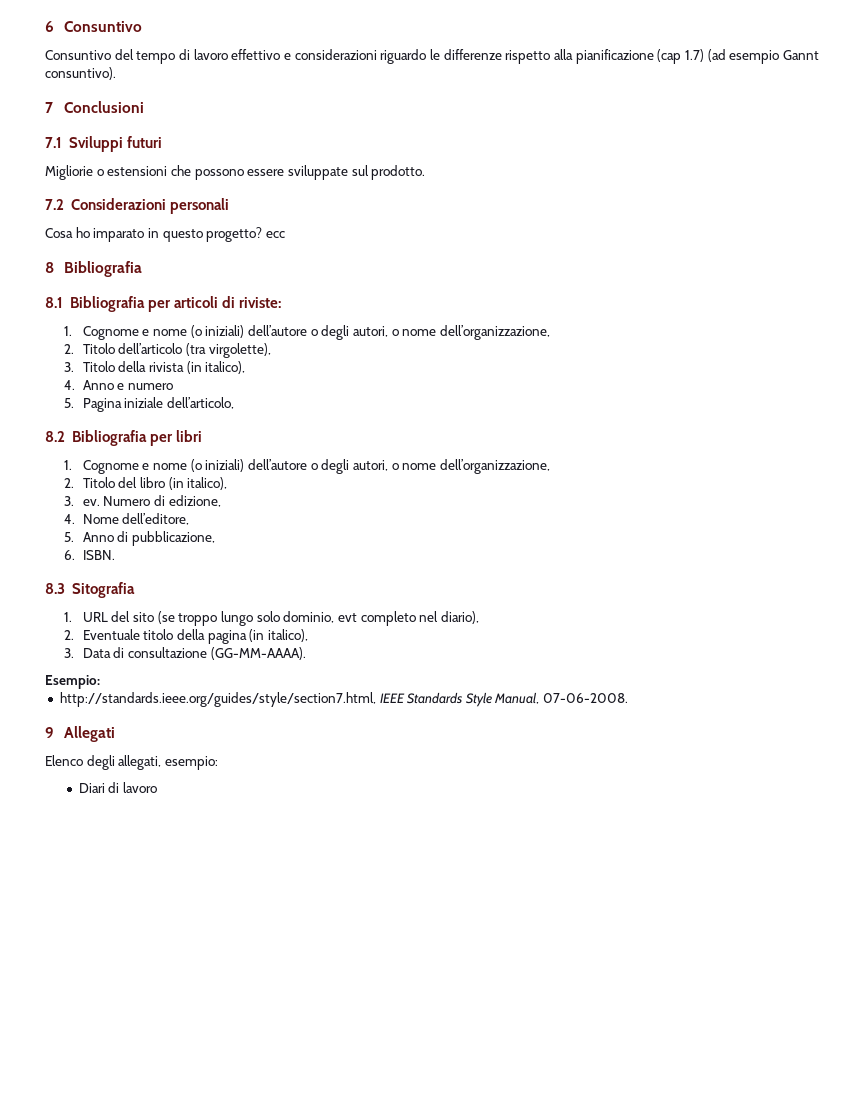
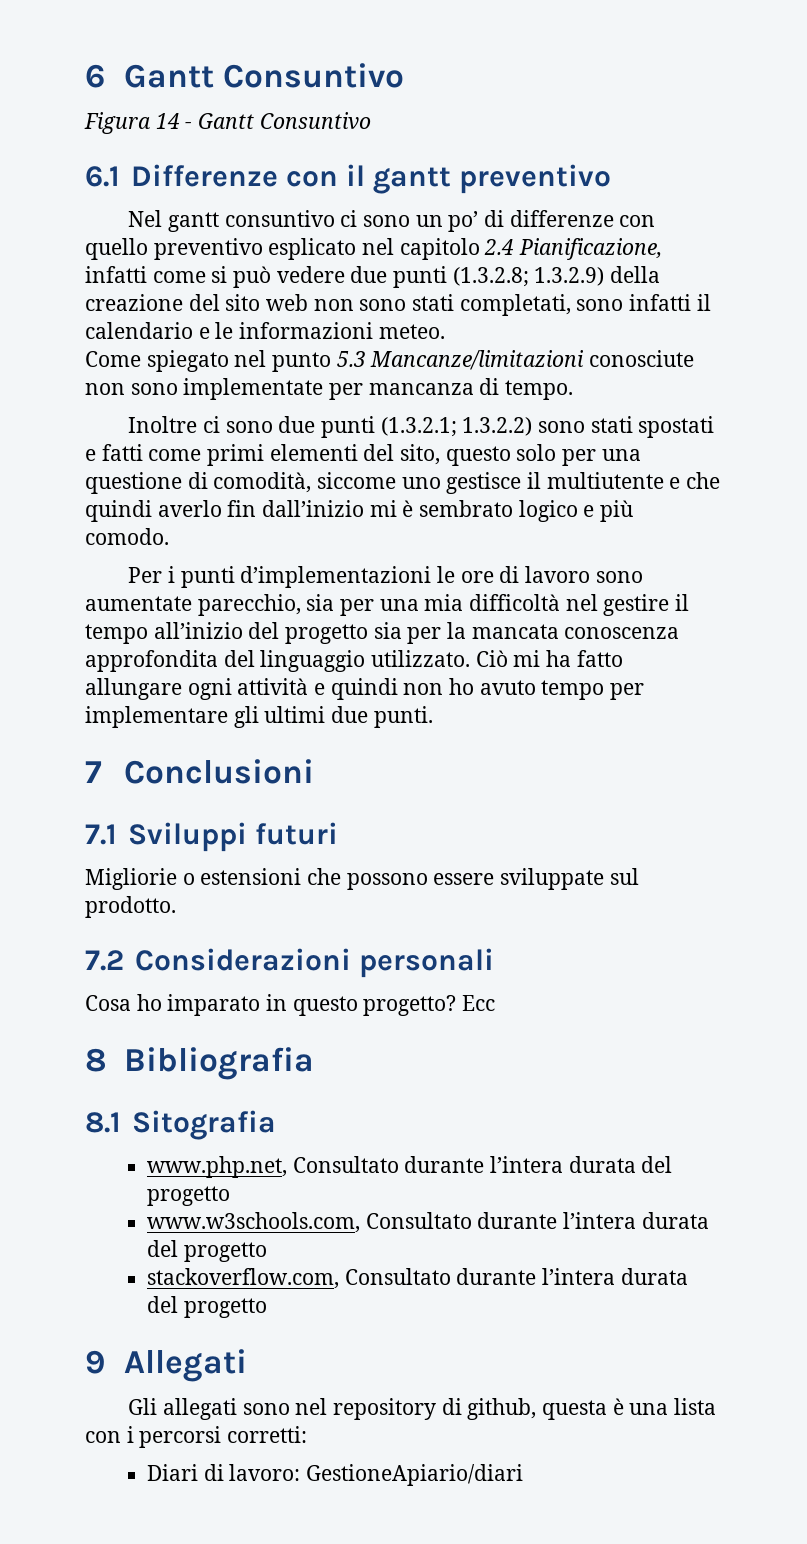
- 6 Consuntivo
- Consuntivo del tempo di lavoro effettivo e considerazioni riguardo le differenze rispetto alla pianificazione (cap 1.7) (ad esempio Gannt consuntivo).
+ 6 Gantt Consuntivo
+ Figura 14 - Gantt Consuntivo
+ 6.1 Differenze con il gantt preventivo
+ Nel gantt consuntivo ci sono un po’ di differenze con quello preventivo esplicato nel capitolo 2.4 Pianificazione, infatti come si può vedere due punti (1.3.2.8; 1.3.2.9) della creazione del sito web non sono stati completati, sono infatti il calendario e le informazioni meteo.
+ Come spiegato nel punto 5.3 Mancanze/limitazioni conosciute non sono implementate per mancanza di tempo.
+ Inoltre ci sono due punti (1.3.2.1; 1.3.2.2) sono stati spostati e fatti come primi elementi del sito, questo solo per una questione di comodità, siccome uno gestisce il multiutente e che quindi averlo fin dall’inizio mi è sembrato logico e più comodo.
+ Per i punti d’implementazioni le ore di lavoro sono aumentate parecchio, sia per una mia difficoltà nel gestire il tempo all’inizio del progetto sia per la mancata conoscenza approfondita del linguaggio utilizzato. Ciò mi ha fatto allungare ogni attività e quindi non ho avuto tempo per implementare gli ultimi due punti.
- Cosa ho imparato in questo progetto? ecc
+ Cosa ho imparato in questo progetto? Ecc
- 8.1 Bibliografia per articoli di riviste:
- 1. Cognome e nome (o iniziali) dell’autore o degli autori, o nome dell’organizzazione,
- 2. Titolo dell’articolo (tra virgolette),
- 3. Titolo della rivista (in italico),
- 4. Anno e numero
- 5. Pagina iniziale dell’articolo,
- 8.2 Bibliografia per libri
- 1. Cognome e nome (o iniziali) dell’autore o degli autori, o nome dell’organizzazione,
- 2. Titolo del libro (in italico),
- 3. ev. Numero di edizione,
- 4. Nome dell’editore,
- 5. Anno di pubblicazione,
- 6. ISBN.
- 8.3 Sitografia
- 1. URL del sito (se troppo lungo solo dominio, evt completo nel diario),
- 2. Eventuale titolo della pagina (in italico),
- 3. Data di consultazione (GG-MM-AAAA).
- Esempio:
- http://standards.ieee.org/guides/style/section7.html, IEEE Standards Style Manual, 07-06-2008.
+ 8.1 Sitografia
+ www.php.net, Consultato durante l’intera durata del progetto
+ www.w3schools.com, Consultato durante l’intera durata del progetto
+ stackoverflow.com, Consultato durante l’intera durata del progetto
  9 Allegati
- Elenco degli allegati, esempio:
+ Gli allegati sono nel repository di github, questa è una lista con i percorsi corretti:
- Diari di lavoro
+ Diari di lavoro: GestioneApiario/diari

